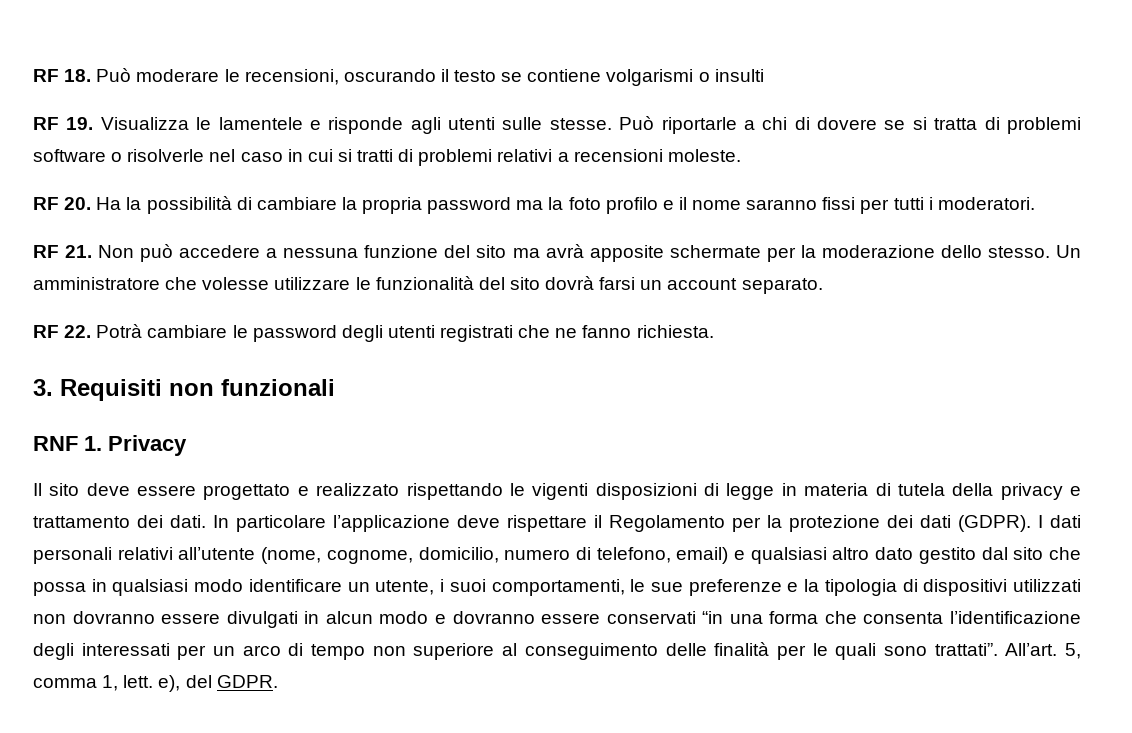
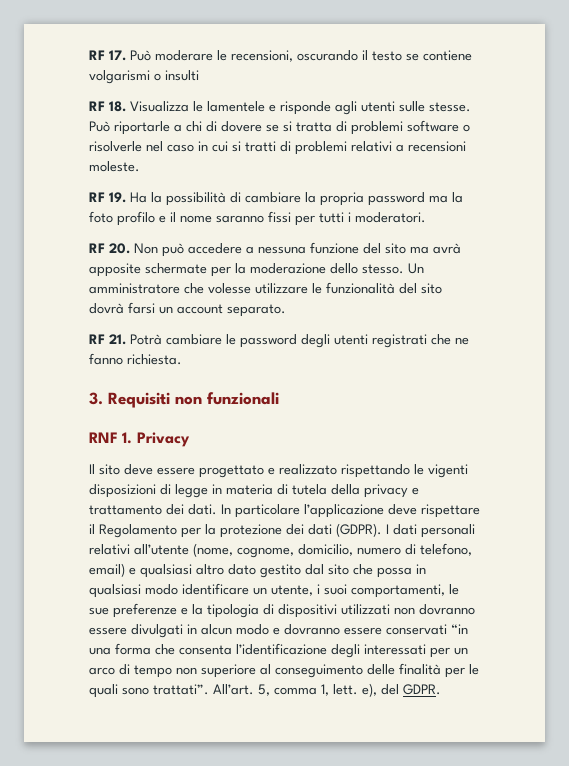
- RF 18. Può moderare le recensioni, oscurando il testo se contiene volgarismi o insulti
+ RF 17. Può moderare le recensioni, oscurando il testo se contiene volgarismi o insulti
- RF 19. Visualizza le lamentele e risponde agli utenti sulle stesse.
+ RF 18. Visualizza le lamentele e risponde agli utenti sulle stesse.
- RF 20. Ha la possibilità di cambiare la propria password ma la foto profilo e il nome saranno fissi per tutti i moderatori.
+ RF 19. Ha la possibilità di cambiare la propria password ma la foto profilo e il nome saranno fissi per tutti i moderatori.
- RF 21. Non può accedere a nessuna funzione del sito ma avrà apposite schermate per la moderazione dello stesso.
+ RF 20. Non può accedere a nessuna funzione del sito ma avrà apposite schermate per la moderazione dello stesso.
- RF 22. Potrà cambiare le password degli utenti registrati che ne fanno richiesta.
+ RF 21. Potrà cambiare le password degli utenti registrati che ne fanno richiesta.

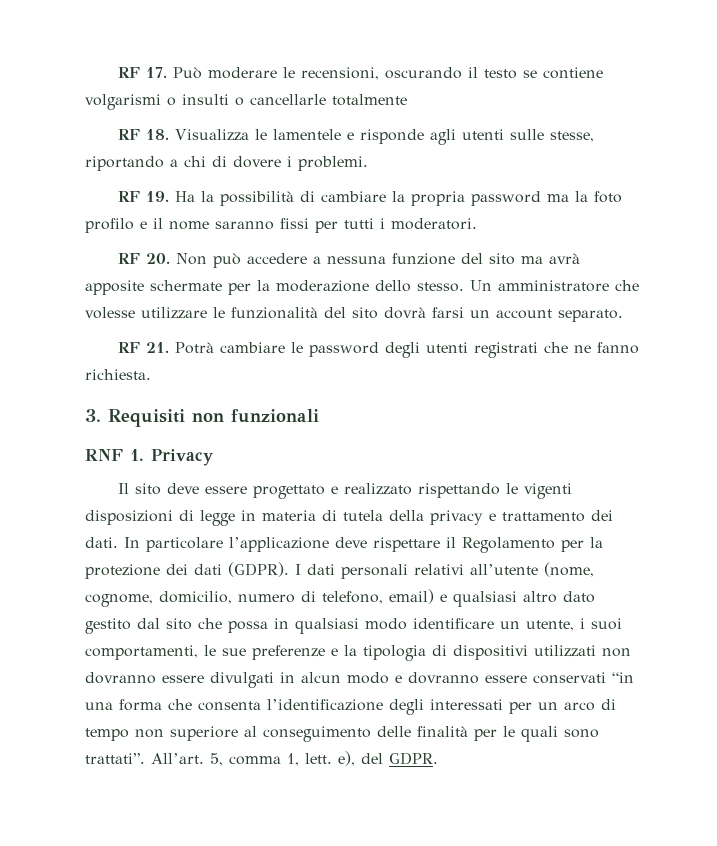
- RF 17. Può moderare le recensioni, oscurando il testo se contiene volgarismi o insulti
+ RF 17. Può moderare le recensioni, oscurando il testo se contiene volgarismi o insulti o cancellarle totalmente
- RF 18. Visualizza le lamentele e risponde agli utenti sulle stesse. Può riportarle a chi di dovere se si tratta di problemi software o risolverle nel caso in cui si tratti di problemi relativi a recensioni moleste.
+ RF 18. Visualizza le lamentele e risponde agli utenti sulle stesse, riportando a chi di dovere i problemi.

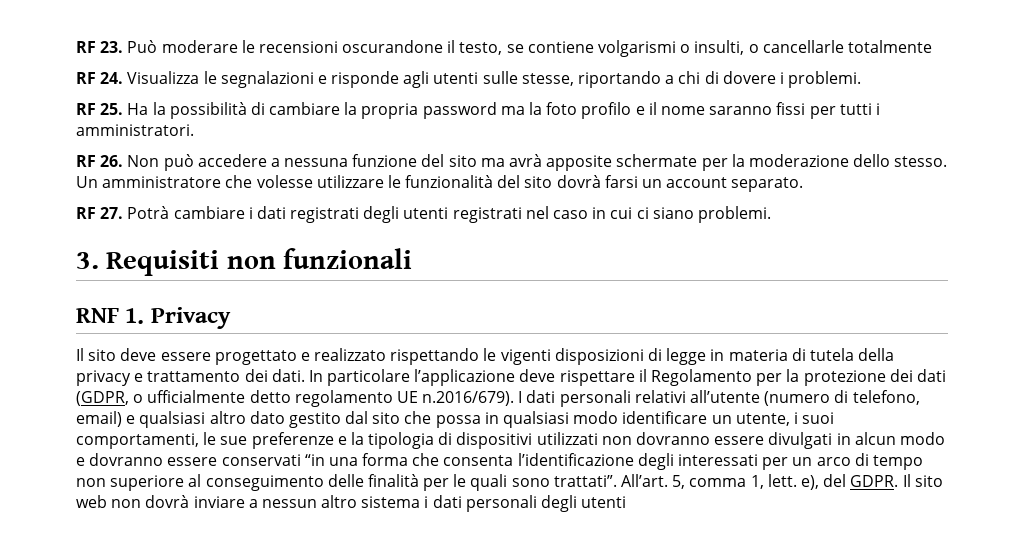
- RF 17. Può moderare le recensioni, oscurando il testo se contiene volgarismi o insulti o cancellarle totalmente
+ RF 23. Può moderare le recensioni oscurandone il testo, se contiene volgarismi o insulti, o cancellarle totalmente
- RF 18. Visualizza le lamentele e risponde agli utenti sulle stesse, riportando a chi di dovere i problemi.
+ RF 24. Visualizza le segnalazioni e risponde agli utenti sulle stesse, riportando a chi di dovere i problemi.
- RF 19. Ha la possibilità di cambiare la propria password ma la foto profilo e il nome saranno fissi per tutti i moderatori.
- RF 20. Non può accedere a nessuna funzione del sito ma avrà apposite schermate per la moderazione dello stesso.
+ RF 25. Ha la possibilità di cambiare la propria password ma la foto profilo e il nome saranno fissi per tutti i amministratori.
+ RF 26. Non può accedere a nessuna funzione del sito ma avrà apposite schermate per la moderazione dello stesso.
- RF 21. Potrà cambiare le password degli utenti registrati che ne fanno richiesta.
+ RF 27. Potrà cambiare i dati registrati degli utenti registrati nel caso in cui ci siano problemi.
- In particolare l’applicazione deve rispettare il Regolamento per la protezione dei dati (GDPR). I dati personali relativi all’utente (nome, cognome, domicilio, numero di telefono, email) e qualsiasi altro dato gestito dal sito che possa in qualsiasi modo identificare un utente, i suoi comportamenti, le sue preferenze e la tipologia di dispositivi utilizzati non dovranno essere divulgati in alcun modo e dovranno essere conservati “in una forma che consenta l’identificazione degli interessati per un arco di tempo non superiore al conseguimento delle finalità per le quali sono trattati”.
+ In particolare l’applicazione deve rispettare il Regolamento per la protezione dei dati (GDPR, o ufficialmente detto regolamento UE n.2016/679). I dati personali relativi all’utente (numero di telefono, email) e qualsiasi altro dato gestito dal sito che possa in qualsiasi modo identificare un utente, i suoi comportamenti, le sue preferenze e la tipologia di dispositivi utilizzati non dovranno essere divulgati in alcun modo e dovranno essere conservati “in una forma che consenta l’identificazione degli interessati per un arco di tempo non superiore al conseguimento delle finalità per le quali sono trattati”.
+ Il sito web non dovrà inviare a nessun altro sistema i dati personali degli utenti

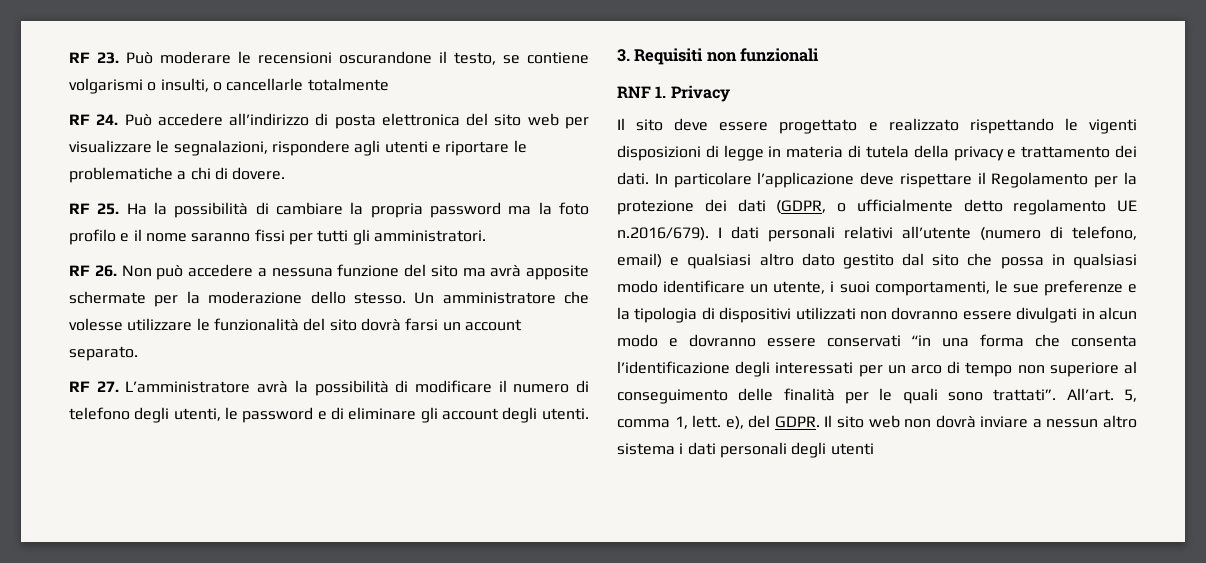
- RF 24. Visualizza le segnalazioni e risponde agli utenti sulle stesse, riportando a chi di dovere i problemi.
+ RF 24. Può accedere all’indirizzo di posta elettronica del sito web per visualizzare le segnalazioni, rispondere agli utenti e riportare le problematiche a chi di dovere.
- RF 25. Ha la possibilità di cambiare la propria password ma la foto profilo e il nome saranno fissi per tutti i amministratori.
+ RF 25. Ha la possibilità di cambiare la propria password ma la foto profilo e il nome saranno fissi per tutti gli amministratori.
- RF 27. Potrà cambiare i dati registrati degli utenti registrati nel caso in cui ci siano problemi.
+ RF 27. L’amministratore avrà la possibilità di modificare il numero di telefono degli utenti, le password e di eliminare gli account degli utenti.

